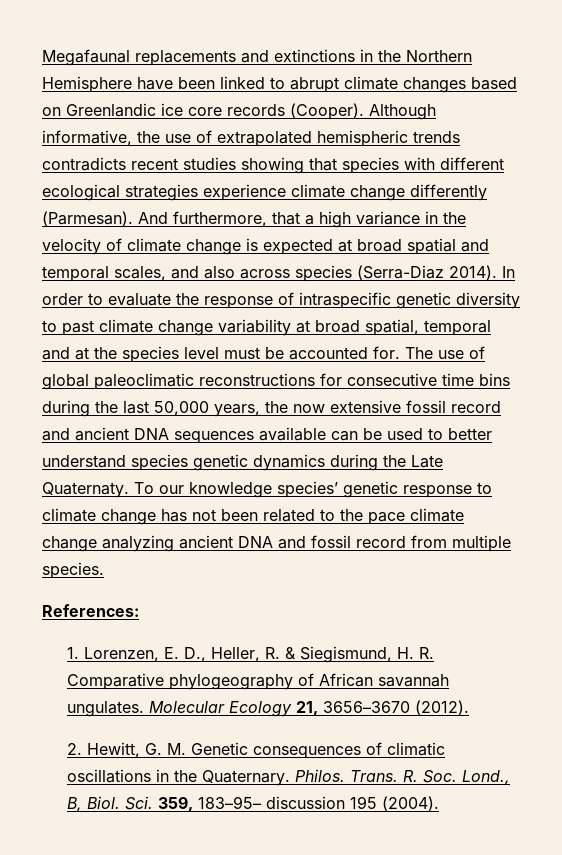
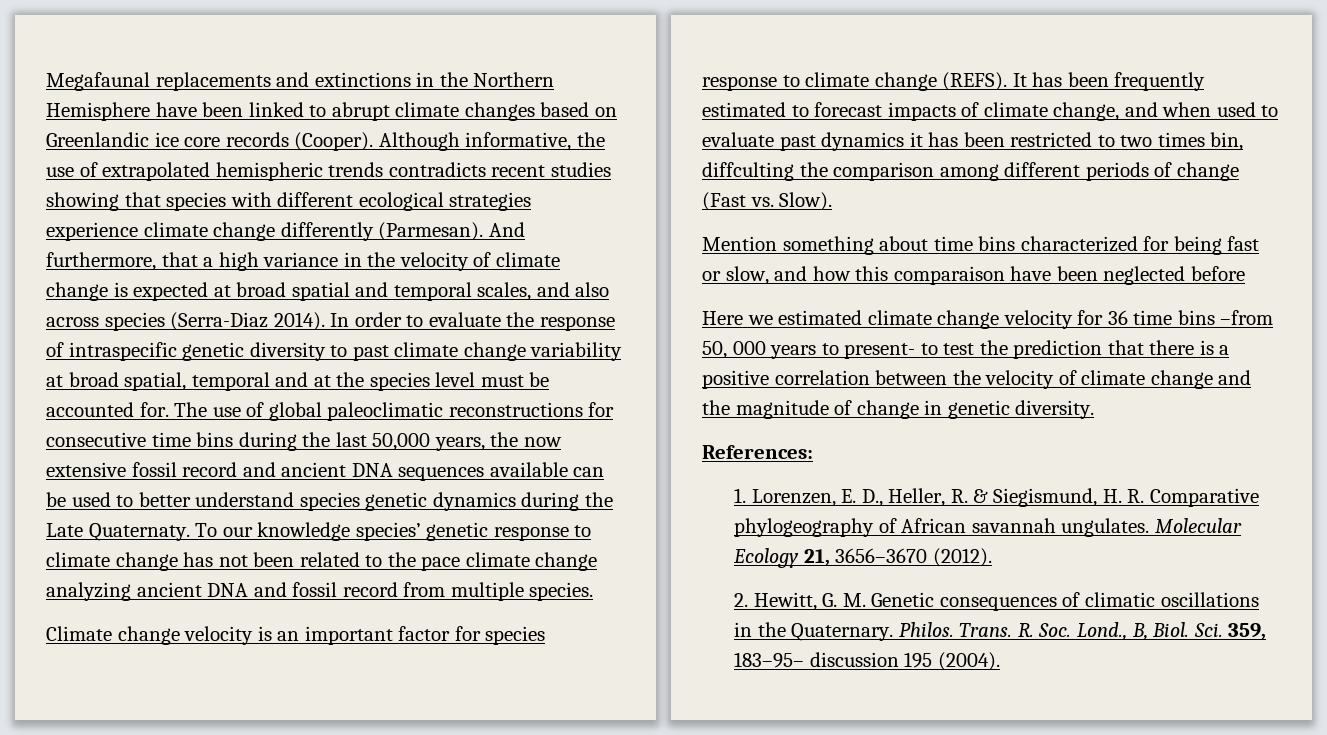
+ Climate change velocity is an important factor for species response to climate change (REFS). It has been frequently estimated to forecast impacts of climate change, and when used to evaluate past dynamics it has been restricted to two times bin, diffculting the comparison among different periods of change (Fast vs. Slow).
+ Mention something about time bins characterized for being fast or slow, and how this comparaison have been neglected before
+ Here we estimated climate change velocity for 36 time bins –from 50, 000 years to present- to test the prediction that there is a positive correlation between the velocity of climate change and the magnitude of change in genetic diversity.

